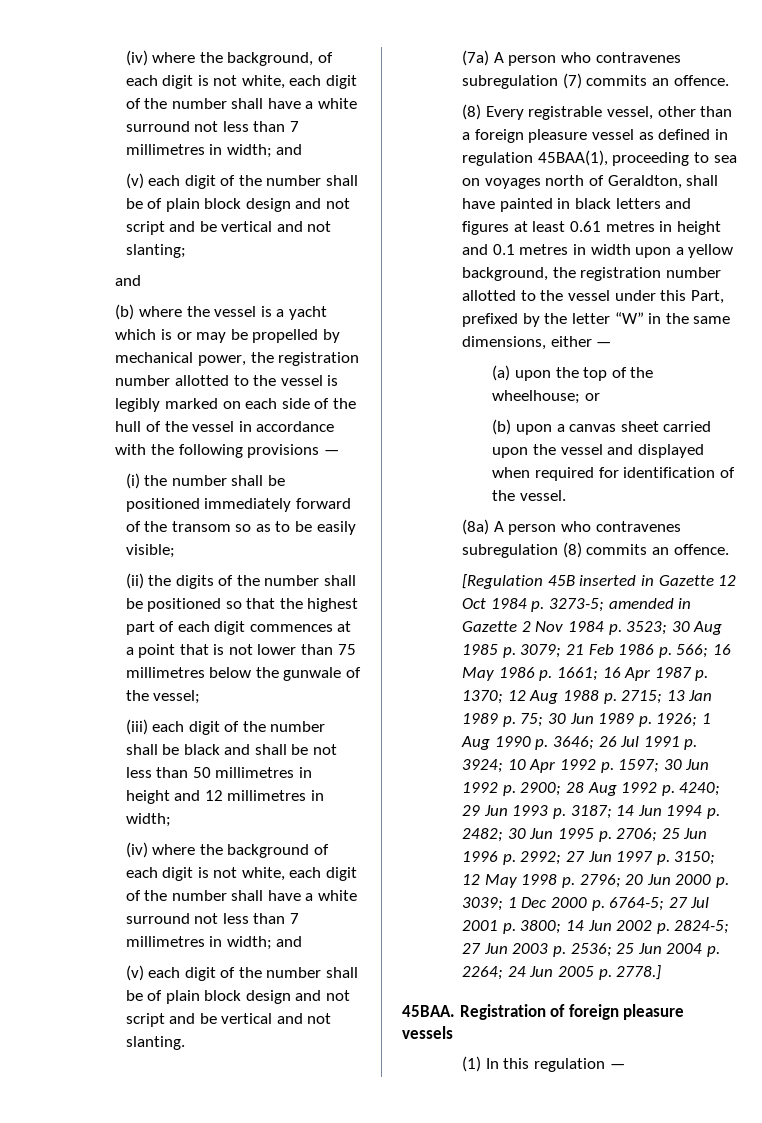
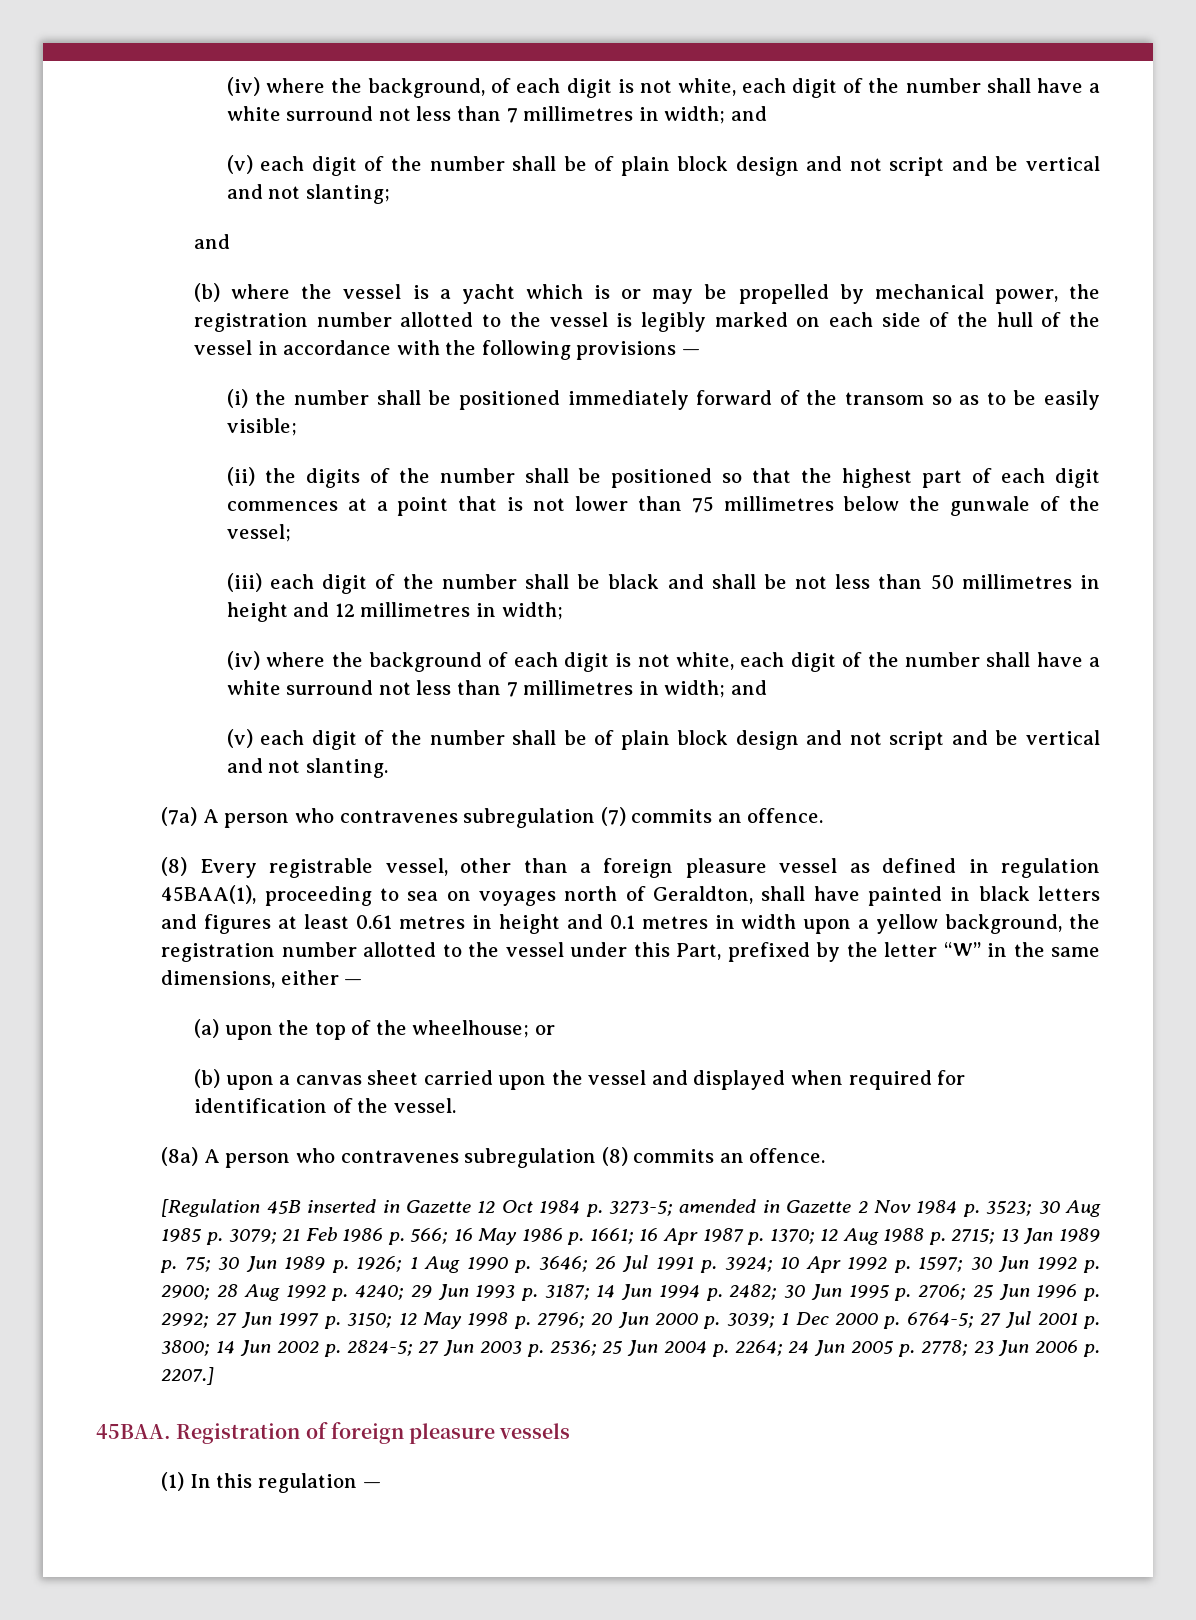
- 24 Jun 2005 p. 2778.]
+ 24 Jun 2005 p. 2778; 23 Jun 2006 p. 2207.]

